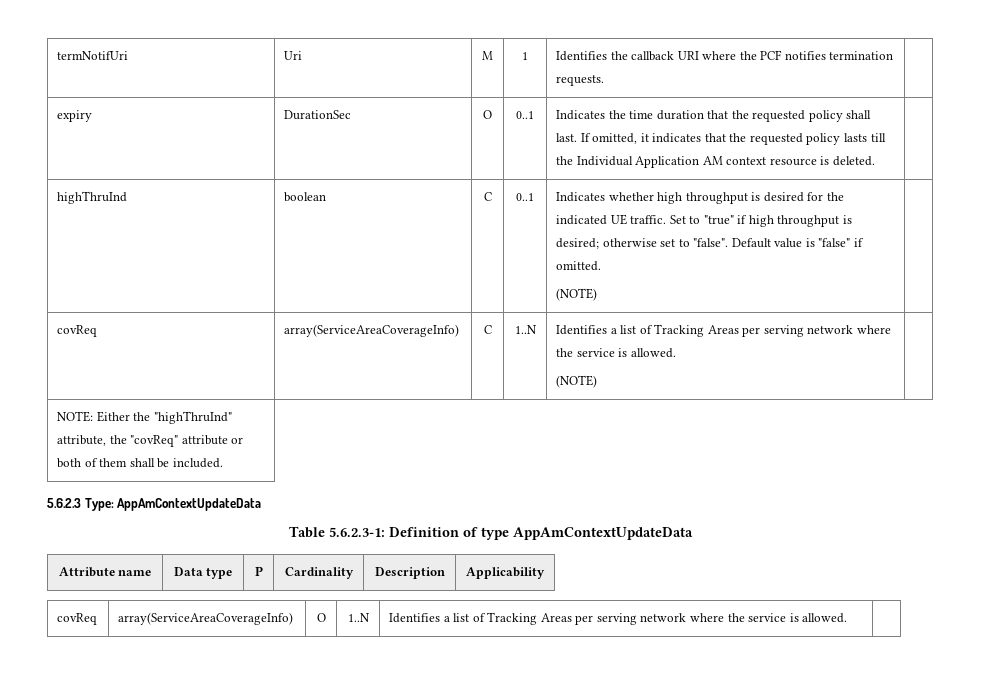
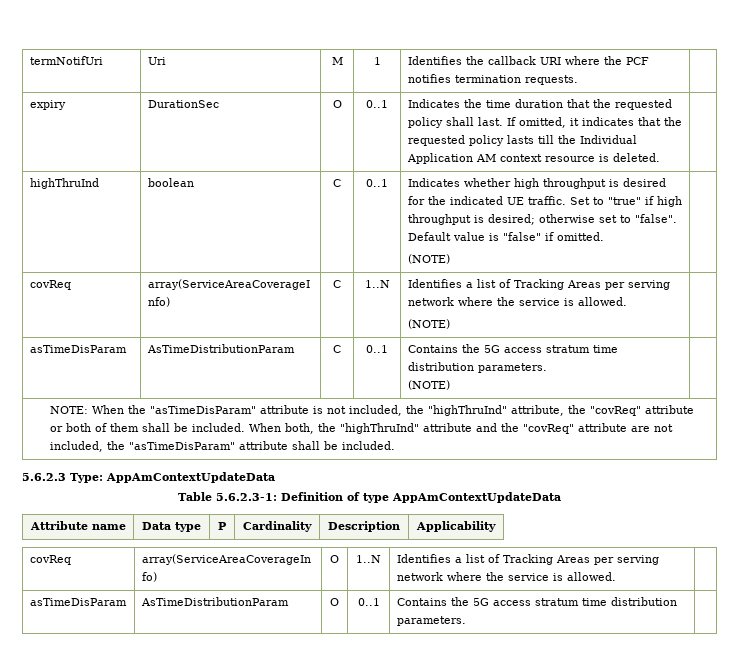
- NOTE: Either the "highThruInd" attribute, the "covReq" attribute or both of them shall be included.
+ asTimeDisParam | AsTimeDistributionParam | C | 0..1 | Contains the 5G access stratum time distribution parameters.
+ (NOTE) |
+ NOTE: When the "asTimeDisParam" attribute is not included, the "highThruInd" attribute, the "covReq" attribute or both of them shall be included. When both, the "highThruInd" attribute and the "covReq" attribute are not included, the "asTimeDisParam" attribute shall be included.
+ asTimeDisParam | AsTimeDistributionParam | O | 0..1 | Contains the 5G access stratum time distribution parameters. |

